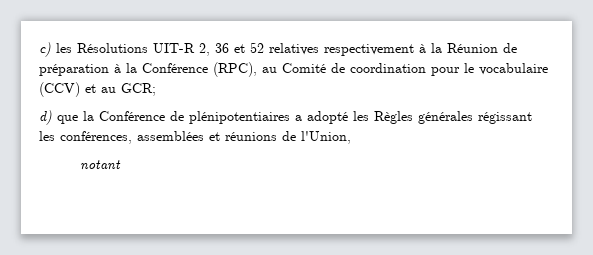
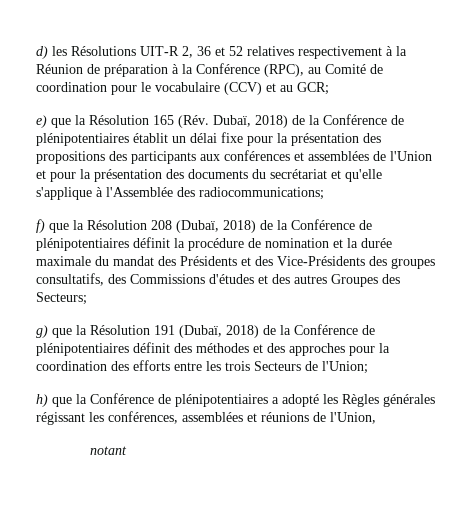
- c) les Résolutions UIT-R 2, 36 et 52 relatives respectivement à la Réunion de préparation à la Conférence (RPC), au Comité de coordination pour le vocabulaire (CCV) et au GCR;
+ d) les Résolutions UIT-R 2, 36 et 52 relatives respectivement à la Réunion de préparation à la Conférence (RPC), au Comité de coordination pour le vocabulaire (CCV) et au GCR;
- d) que la Conférence de plénipotentiaires a adopté les Règles générales régissant les conférences, assemblées et réunions de l'Union,
+ e) que la Résolution 165 (Rév. Dubaï, 2018) de la Conférence de plénipotentiaires établit un délai fixe pour la présentation des propositions des participants aux conférences et assemblées de l'Union et pour la présentation des documents du secrétariat et qu'elle s'applique à l'Assemblée des radiocommunications;
+ f) que la Résolution 208 (Dubaï, 2018) de la Conférence de plénipotentiaires définit la procédure de nomination et la durée maximale du mandat des Présidents et des Vice-Présidents des groupes consultatifs, des Commissions d'études et des autres Groupes des Secteurs;
+ g) que la Résolution 191 (Dubaï, 2018) de la Conférence de plénipotentiaires définit des méthodes et des approches pour la coordination des efforts entre les trois Secteurs de l'Union;
+ h) que la Conférence de plénipotentiaires a adopté les Règles générales régissant les conférences, assemblées et réunions de l'Union,

